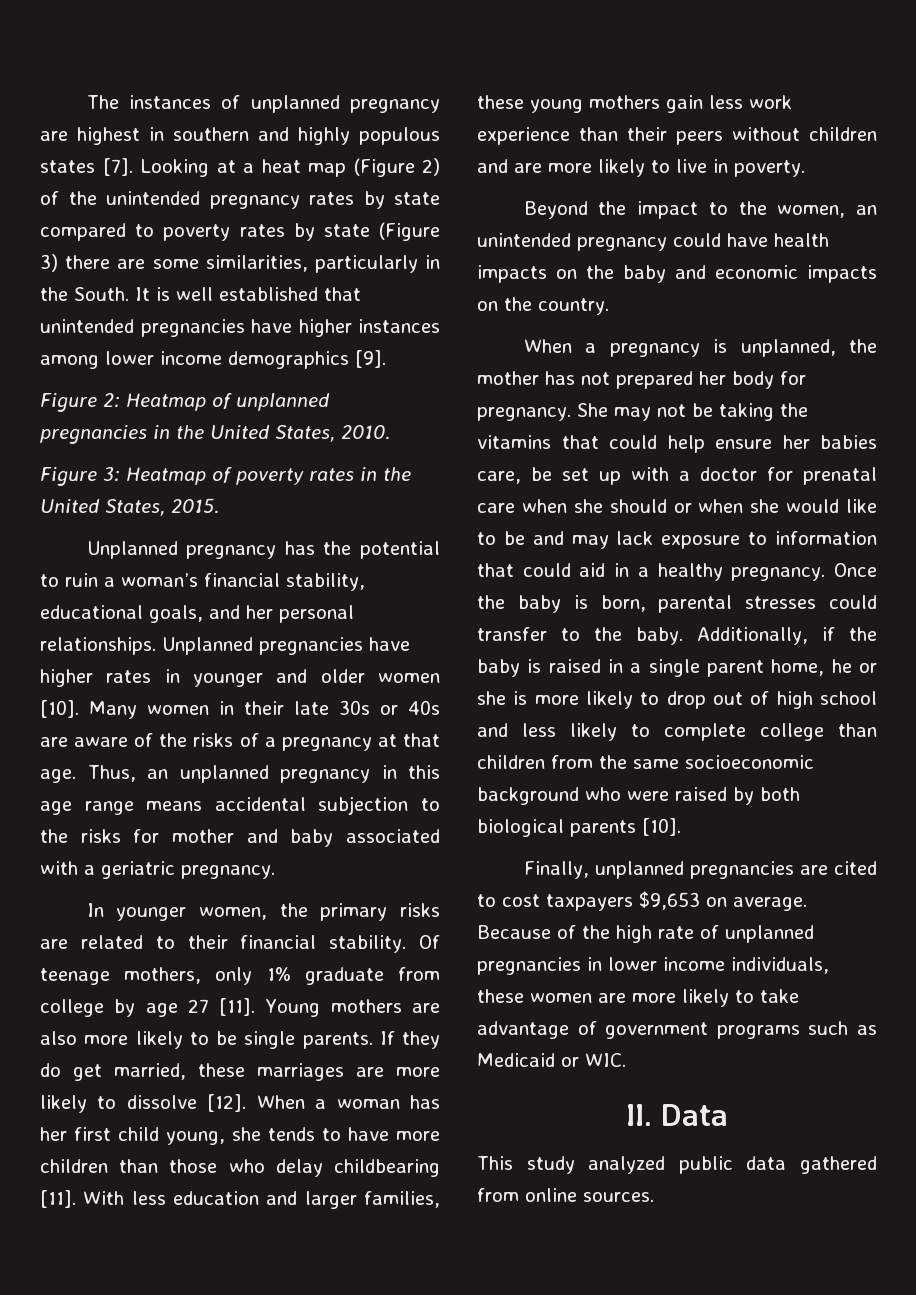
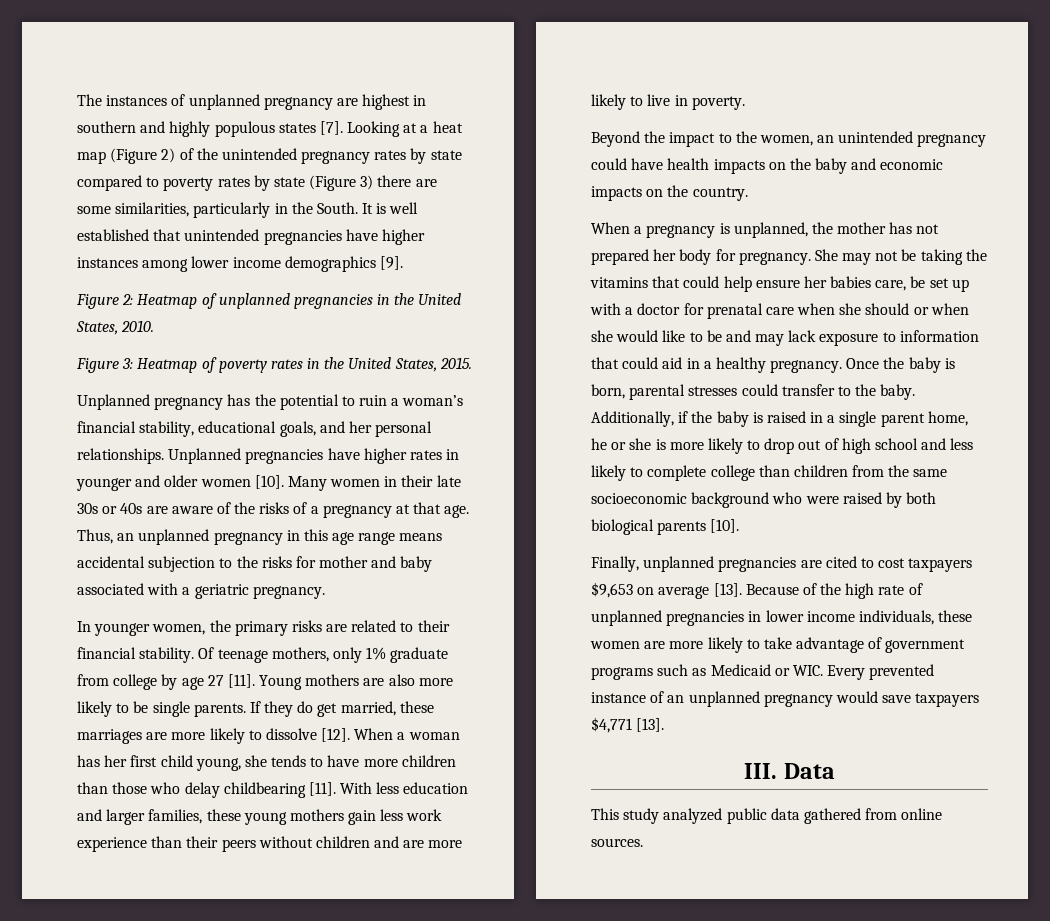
- Finally, unplanned pregnancies are cited to cost taxpayers $9,653 on average.
+ Finally, unplanned pregnancies are cited to cost taxpayers $9,653 on average [13].
- Because of the high rate of unplanned pregnancies in lower income individuals, these women are more likely to take advantage of government programs such as Medicaid or WIC.
- II. Data
+ Because of the high rate of unplanned pregnancies in lower income individuals, these women are more likely to take advantage of government programs such as Medicaid or WIC. Every prevented instance of an unplanned pregnancy would save taxpayers $4,771 [13].
+ III. Data

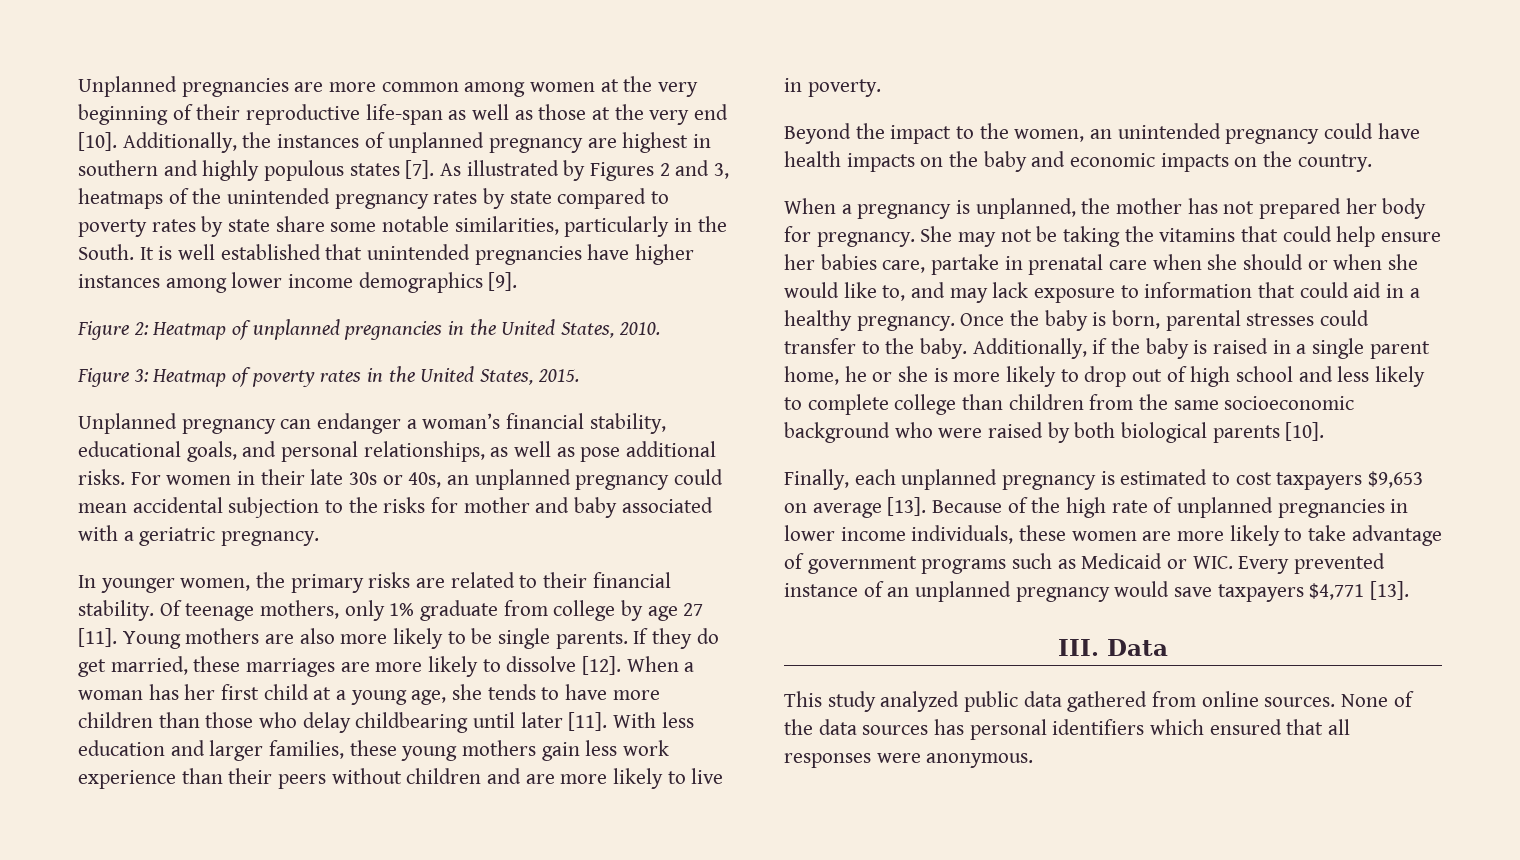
- The instances of unplanned pregnancy are highest in southern and highly populous states [7].
+ Unplanned pregnancies are more common among women at the very beginning of their reproductive life-span as well as those at the very end [10]. Additionally, the instances of unplanned pregnancy are highest in southern and highly populous states [7].
- Looking at a heat map (Figure 2) of the unintended pregnancy rates by state compared to poverty rates by state (Figure 3) there are some similarities, particularly in the South.
+ As illustrated by Figures 2 and 3, heatmaps of the unintended pregnancy rates by state compared to poverty rates by state share some notable similarities, particularly in the South.
- Unplanned pregnancy has the potential to ruin a woman’s financial stability, educational goals, and her personal relationships. Unplanned pregnancies have higher rates in younger and older women [10]. Many women in their late 30s or 40s are aware of the risks of a pregnancy at that age. Thus, an unplanned pregnancy in this age range means accidental subjection to the risks for mother and baby associated with a geriatric pregnancy.
+ Unplanned pregnancy can endanger a woman’s financial stability, educational goals, and personal relationships, as well as pose additional risks. For women in their late 30s or 40s, an unplanned pregnancy could mean accidental subjection to the risks for mother and baby associated with a geriatric pregnancy.
- When a woman has her first child young, she tends to have more children than those who delay childbearing [11].
+ When a woman has her first child at a young age, she tends to have more children than those who delay childbearing until later [11].
- She may not be taking the vitamins that could help ensure her babies care, be set up with a doctor for prenatal care when she should or when she would like to be and may lack exposure to information that could aid in a healthy pregnancy.
+ She may not be taking the vitamins that could help ensure her babies care, partake in prenatal care when she should or when she would like to, and may lack exposure to information that could aid in a healthy pregnancy.
- Finally, unplanned pregnancies are cited to cost taxpayers $9,653 on average [13].
+ Finally, each unplanned pregnancy is estimated to cost taxpayers $9,653 on average [13].
+ None of the data sources has personal identifiers which ensured that all responses were anonymous.

